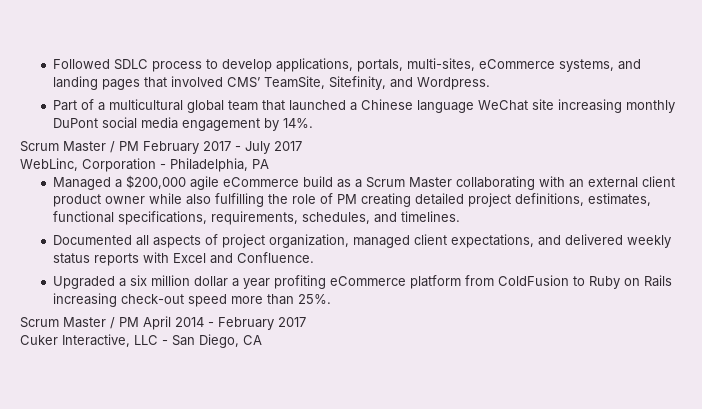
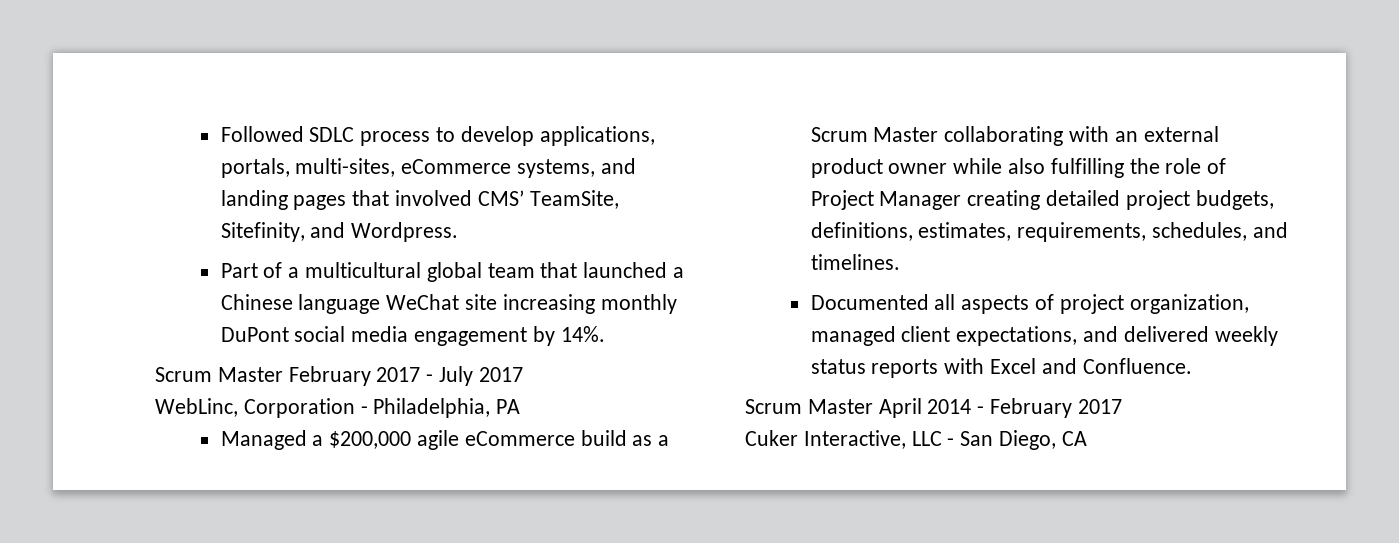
- Scrum Master / PM February 2017 - July 2017
+ Scrum Master February 2017 - July 2017
- Managed a $200,000 agile eCommerce build as a Scrum Master collaborating with an external client product owner while also fulfilling the role of PM creating detailed project definitions, estimates, functional specifications, requirements, schedules, and timelines.
+ Managed a $200,000 agile eCommerce build as a Scrum Master collaborating with an external product owner while also fulfilling the role of Project Manager creating detailed project budgets, definitions, estimates, requirements, schedules, and timelines.
- Upgraded a six million dollar a year profiting eCommerce platform from ColdFusion to Ruby on Rails increasing check-out speed more than 25%.
- Scrum Master / PM April 2014 - February 2017
+ Scrum Master April 2014 - February 2017

